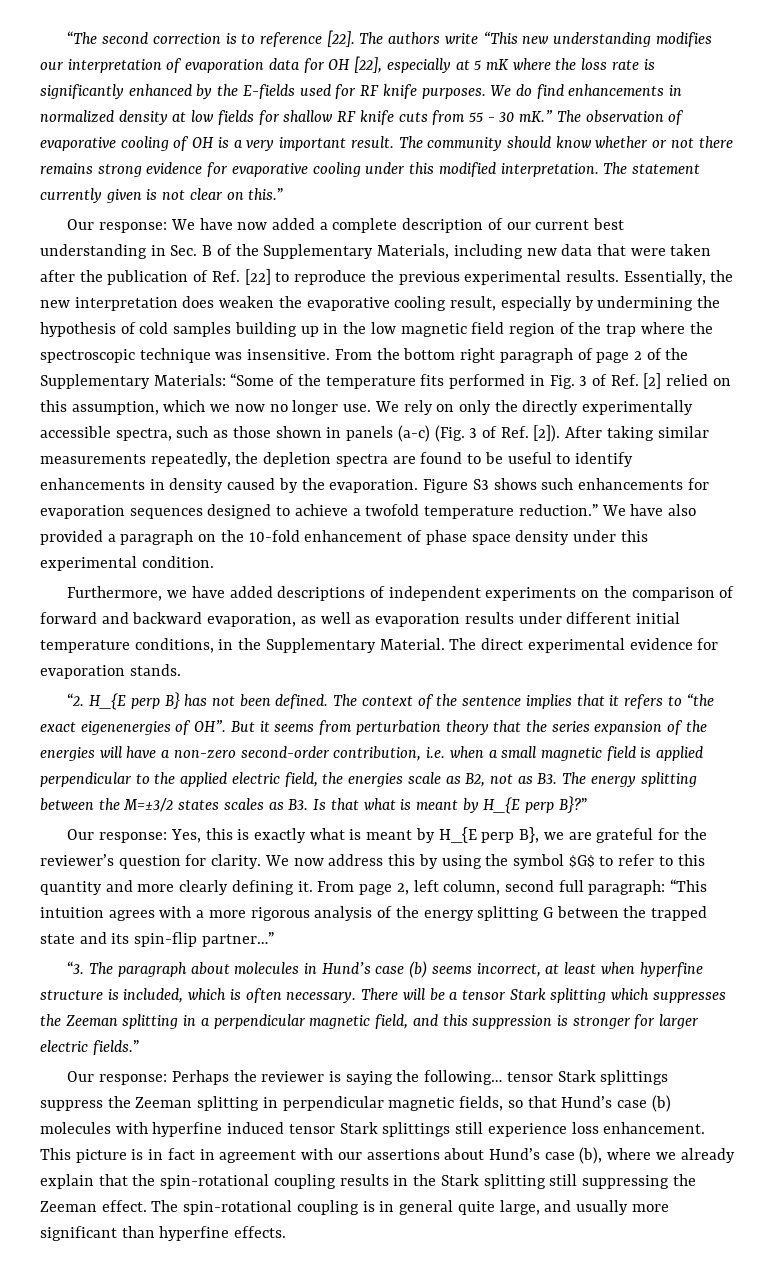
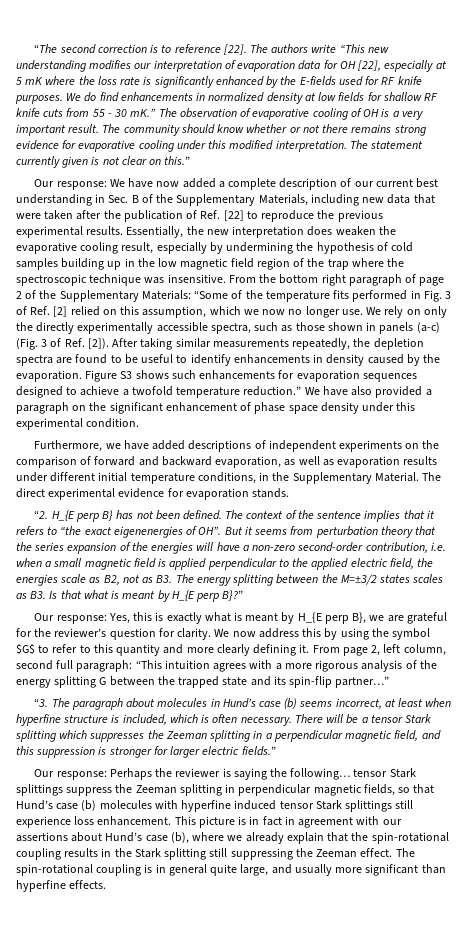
- We have also provided a paragraph on the 10-fold enhancement of phase space density under this experimental condition.
+ We have also provided a paragraph on the significant enhancement of phase space density under this experimental condition.

